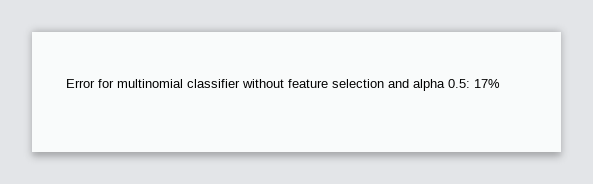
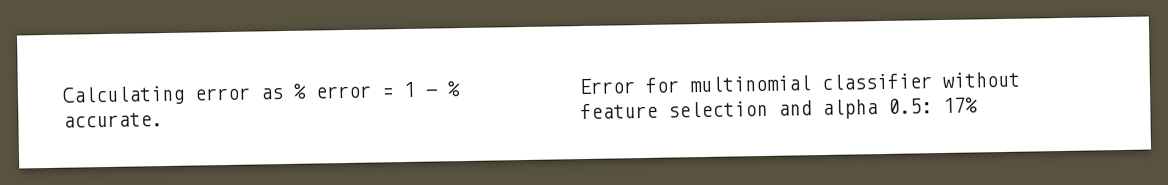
+ Calculating error as % error = 1 - % accurate.

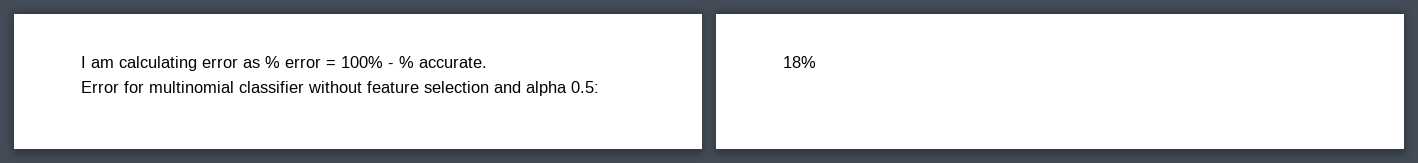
- Calculating error as % error = 1 - % accurate.
+ I am calculating error as % error = 100% - % accurate.
- Error for multinomial classifier without feature selection and alpha 0.5: 17%
+ Error for multinomial classifier without feature selection and alpha 0.5: 18%

